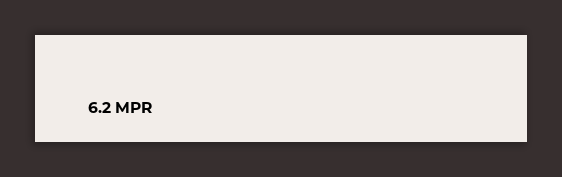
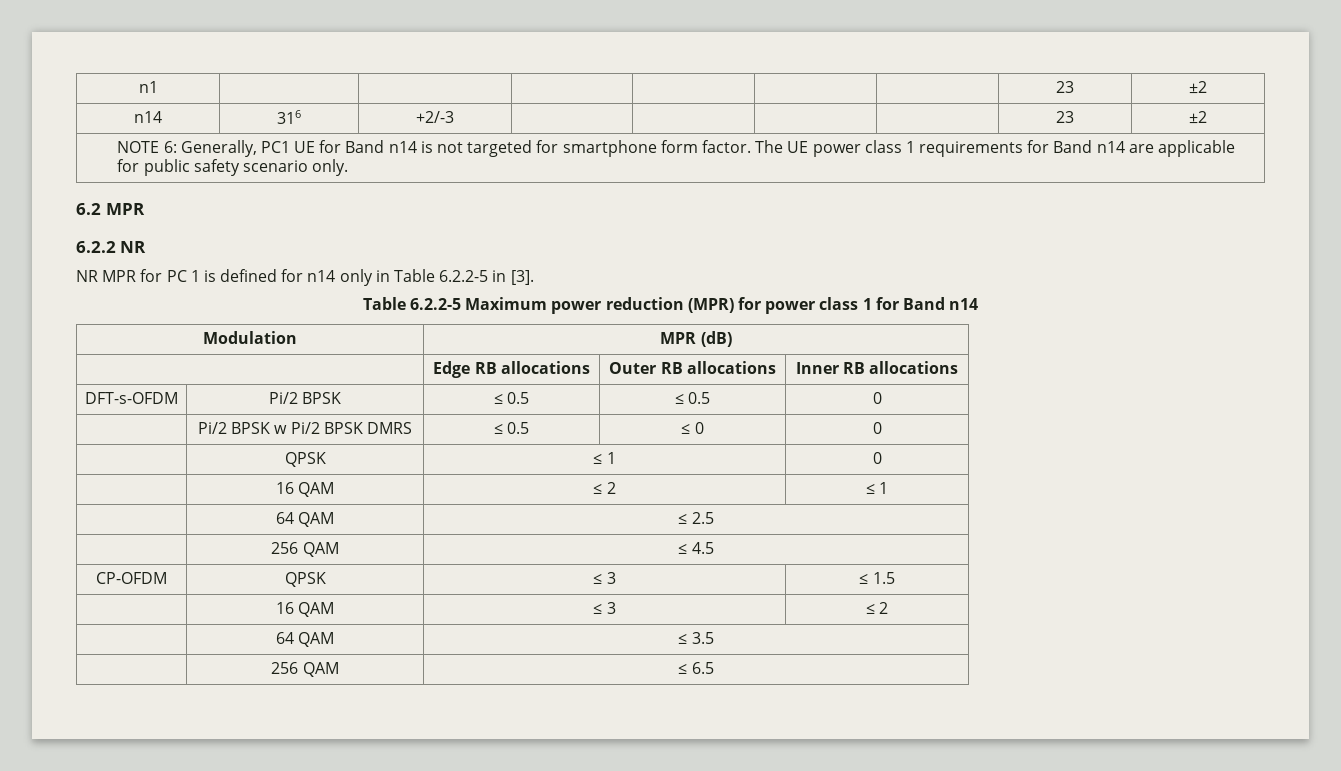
+ n1 | | | | | | | 23 | ±2
+ n14 | 316 | +2/-3 | | | | | 23 | ±2
+ NOTE 6: Generally, PC1 UE for Band n14 is not targeted for smartphone form factor. The UE power class 1 requirements for Band n14 are applicable for public safety scenario only.
  6.2 MPR
+ 6.2.2 NR
+ NR MPR for PC 1 is defined for n14 only in Table 6.2.2-5 in [3].
+ Table 6.2.2-5 Maximum power reduction (MPR) for power class 1 for Band n14
+ Modulation | MPR (dB)
+ | Edge RB allocations | Outer RB allocations | Inner RB allocations
+ DFT-s-OFDM | Pi/2 BPSK | ≤ 0.5 | ≤ 0.5 | 0
+ | Pi/2 BPSK w Pi/2 BPSK DMRS | ≤ 0.5 | ≤ 0 | 0
+ | QPSK | ≤ 1 | 0
+ | 16 QAM | ≤ 2 | ≤ 1
+ | 64 QAM | ≤ 2.5
+ | 256 QAM | ≤ 4.5
+ CP-OFDM | QPSK | ≤ 3 | ≤ 1.5
+ | 16 QAM | ≤ 3 | ≤ 2
+ | 64 QAM | ≤ 3.5
+ | 256 QAM | ≤ 6.5

